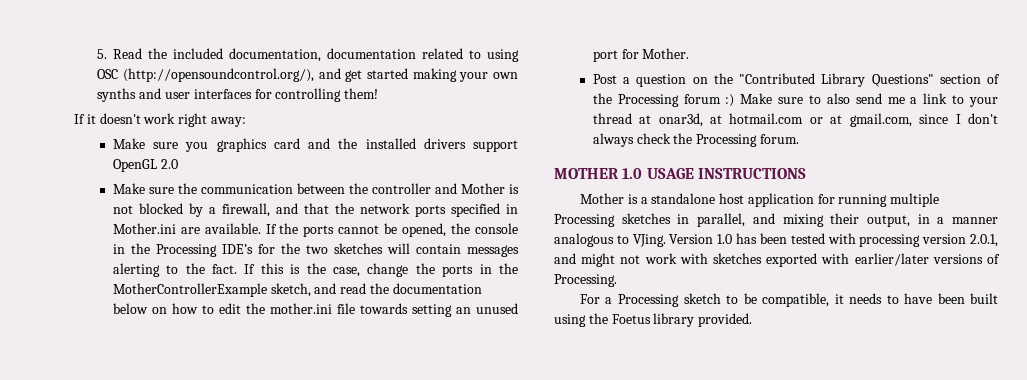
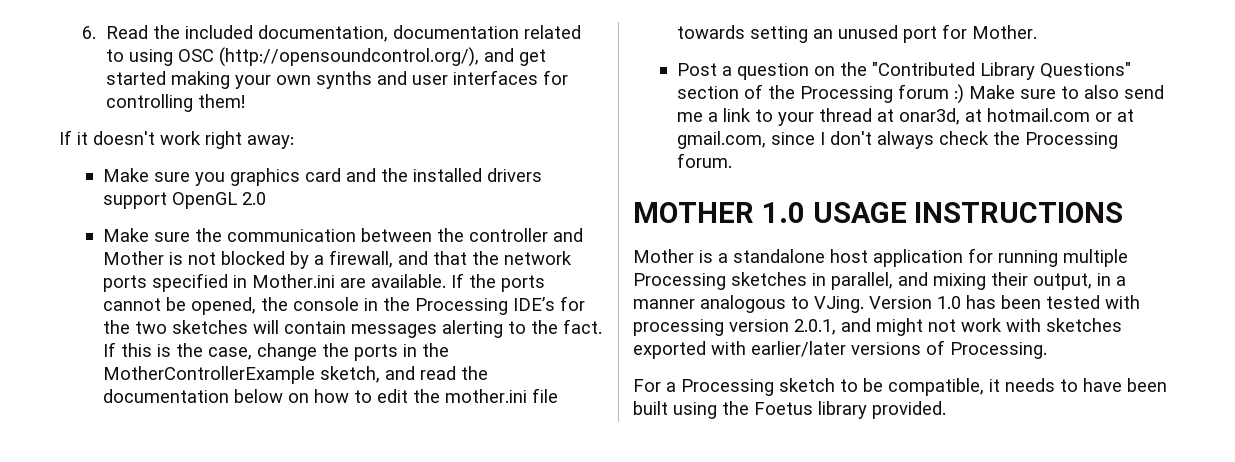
- 5. Read the included documentation, documentation related to using OSC (http://opensoundcontrol.org/), and get started making your own synths and user interfaces for controlling them!
+ 6. Read the included documentation, documentation related to using OSC (http://opensoundcontrol.org/), and get started making your own synths and user interfaces for controlling them!

